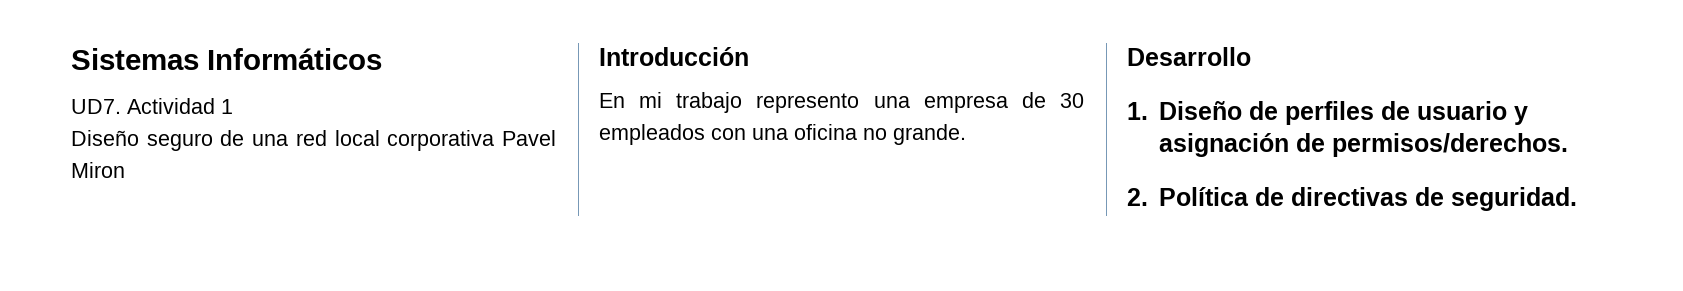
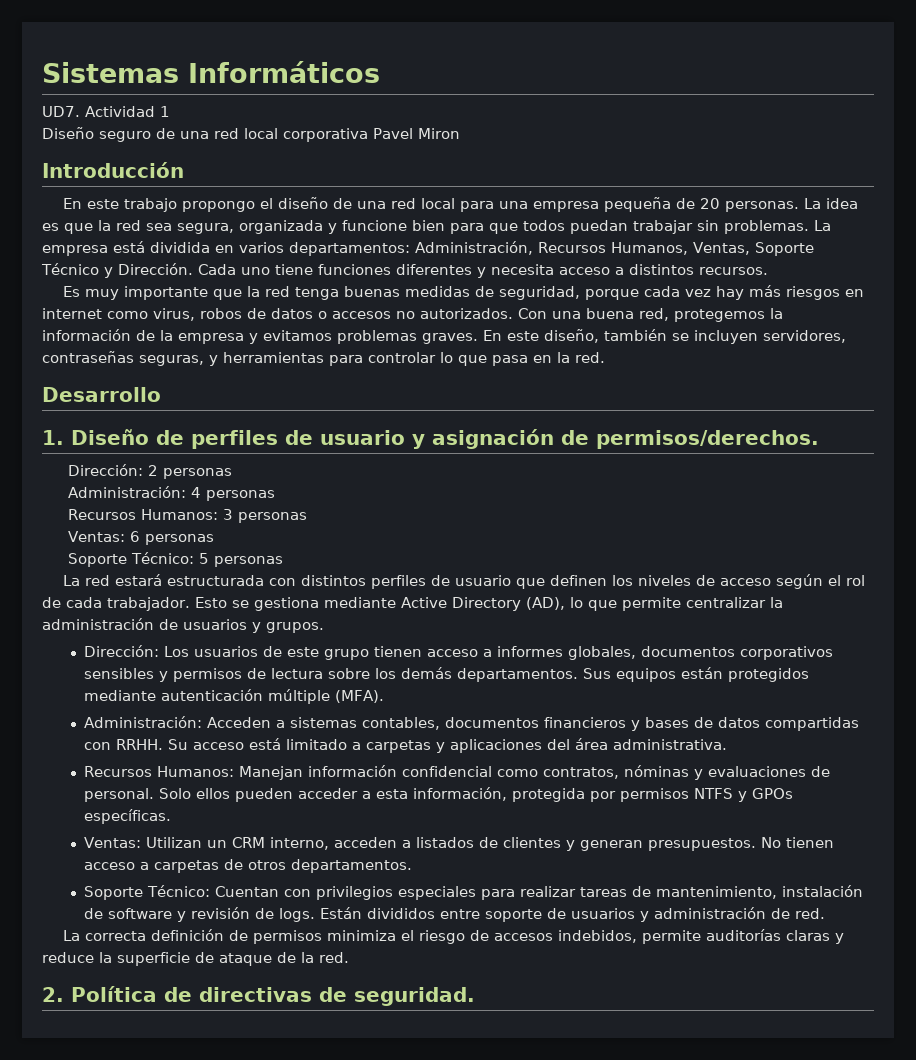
- En mi trabajo represento una empresa de 30 empleados con una oficina no grande.
+ En este trabajo propongo el diseño de una red local para una empresa pequeña de 20 personas. La idea es que la red sea segura, organizada y funcione bien para que todos puedan trabajar sin problemas. La empresa está dividida en varios departamentos: Administración, Recursos Humanos, Ventas, Soporte Técnico y Dirección. Cada uno tiene funciones diferentes y necesita acceso a distintos recursos.
+ Es muy importante que la red tenga buenas medidas de seguridad, porque cada vez hay más riesgos en internet como virus, robos de datos o accesos no autorizados. Con una buena red, protegemos la información de la empresa y evitamos problemas graves. En este diseño, también se incluyen servidores, contraseñas seguras, y herramientas para controlar lo que pasa en la red.
+ Dirección: 2 personas
+ Administración: 4 personas
+ Recursos Humanos: 3 personas
+ Ventas: 6 personas
+ Soporte Técnico: 5 personas
+ La red estará estructurada con distintos perfiles de usuario que definen los niveles de acceso según el rol de cada trabajador. Esto se gestiona mediante Active Directory (AD), lo que permite centralizar la administración de usuarios y grupos.
+ Dirección: Los usuarios de este grupo tienen acceso a informes globales, documentos corporativos sensibles y permisos de lectura sobre los demás departamentos. Sus equipos están protegidos mediante autenticación múltiple (MFA).
+ Administración: Acceden a sistemas contables, documentos financieros y bases de datos compartidas con RRHH. Su acceso está limitado a carpetas y aplicaciones del área administrativa.
+ Recursos Humanos: Manejan información confidencial como contratos, nóminas y evaluaciones de personal. Solo ellos pueden acceder a esta información, protegida por permisos NTFS y GPOs específicas.
+ Ventas: Utilizan un CRM interno, acceden a listados de clientes y generan presupuestos. No tienen acceso a carpetas de otros departamentos.
+ Soporte Técnico: Cuentan con privilegios especiales para realizar tareas de mantenimiento, instalación de software y revisión de logs. Están divididos entre soporte de usuarios y administración de red.
+ La correcta definición de permisos minimiza el riesgo de accesos indebidos, permite auditorías claras y reduce la superficie de ataque de la red.

